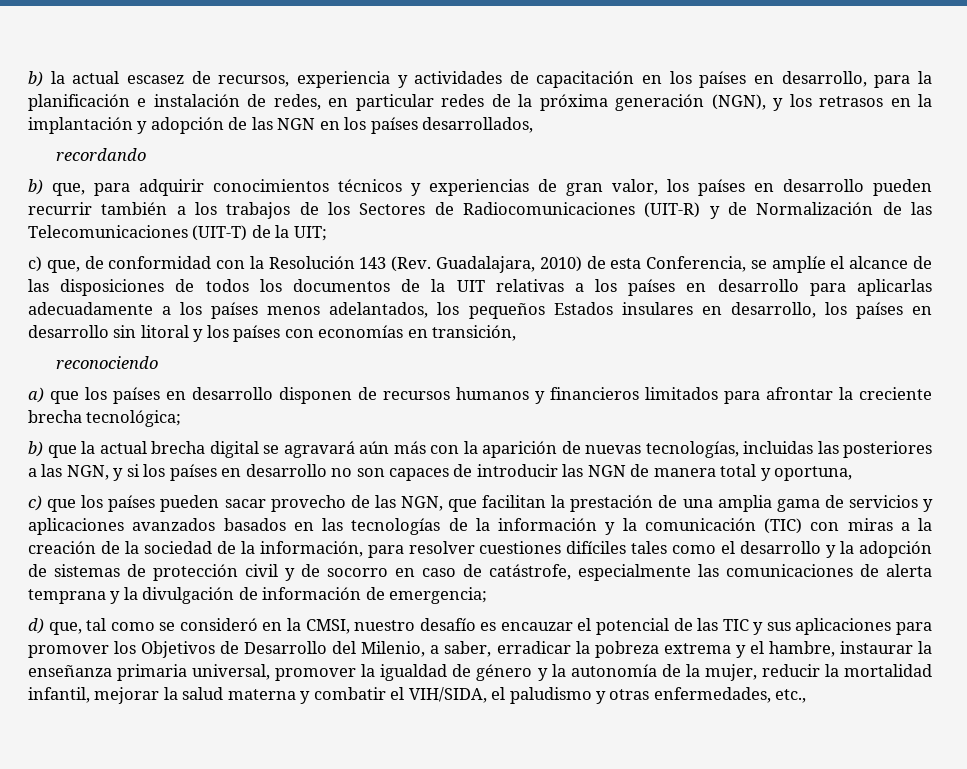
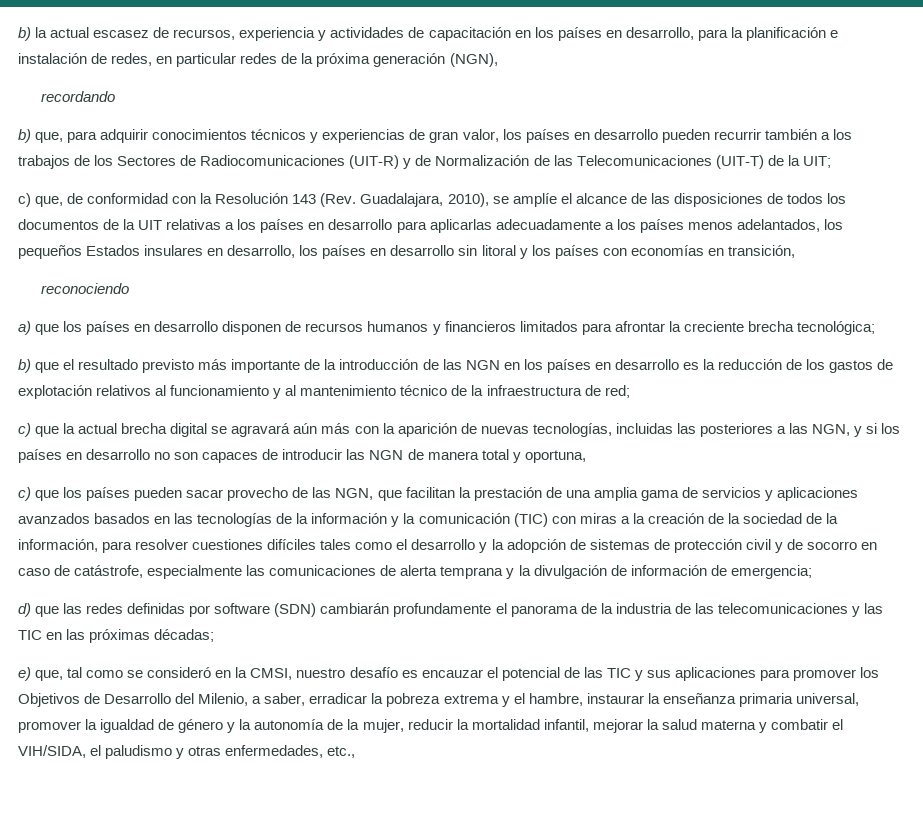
- b) la actual escasez de recursos, experiencia y actividades de capacitación en los países en desarrollo, para la planificación e instalación de redes, en particular redes de la próxima generación (NGN), y los retrasos en la implantación y adopción de las NGN en los países desarrollados,
+ b) la actual escasez de recursos, experiencia y actividades de capacitación en los países en desarrollo, para la planificación e instalación de redes, en particular redes de la próxima generación (NGN),
- c) que, de conformidad con la Resolución 143 (Rev. Guadalajara, 2010) de esta Conferencia, se amplíe el alcance de las disposiciones de todos los documentos de la UIT relativas a los países en desarrollo para aplicarlas adecuadamente a los países menos adelantados, los pequeños Estados insulares en desarrollo, los países en desarrollo sin litoral y los países con economías en transición,
+ c) que, de conformidad con la Resolución 143 (Rev. Guadalajara, 2010), se amplíe el alcance de las disposiciones de todos los documentos de la UIT relativas a los países en desarrollo para aplicarlas adecuadamente a los países menos adelantados, los pequeños Estados insulares en desarrollo, los países en desarrollo sin litoral y los países con economías en transición,
- b) que la actual brecha digital se agravará aún más con la aparición de nuevas tecnologías, incluidas las posteriores a las NGN, y si los países en desarrollo no son capaces de introducir las NGN de manera total y oportuna,
+ b) que el resultado previsto más importante de la introducción de las NGN en los países en desarrollo es la reducción de los gastos de explotación relativos al funcionamiento y al mantenimiento técnico de la infraestructura de red;
+ c) que la actual brecha digital se agravará aún más con la aparición de nuevas tecnologías, incluidas las posteriores a las NGN, y si los países en desarrollo no son capaces de introducir las NGN de manera total y oportuna,
- d) que, tal como se consideró en la CMSI, nuestro desafío es encauzar el potencial de las TIC y sus aplicaciones para promover los Objetivos de Desarrollo del Milenio, a saber, erradicar la pobreza extrema y el hambre, instaurar la enseñanza primaria universal, promover la igualdad de género y la autonomía de la mujer, reducir la mortalidad infantil, mejorar la salud materna y combatir el VIH/SIDA, el paludismo y otras enfermedades, etc.,
+ d) que las redes definidas por software (SDN) cambiarán profundamente el panorama de la industria de las telecomunicaciones y las TIC en las próximas décadas;
+ e) que, tal como se consideró en la CMSI, nuestro desafío es encauzar el potencial de las TIC y sus aplicaciones para promover los Objetivos de Desarrollo del Milenio, a saber, erradicar la pobreza extrema y el hambre, instaurar la enseñanza primaria universal, promover la igualdad de género y la autonomía de la mujer, reducir la mortalidad infantil, mejorar la salud materna y combatir el VIH/SIDA, el paludismo y otras enfermedades, etc.,

